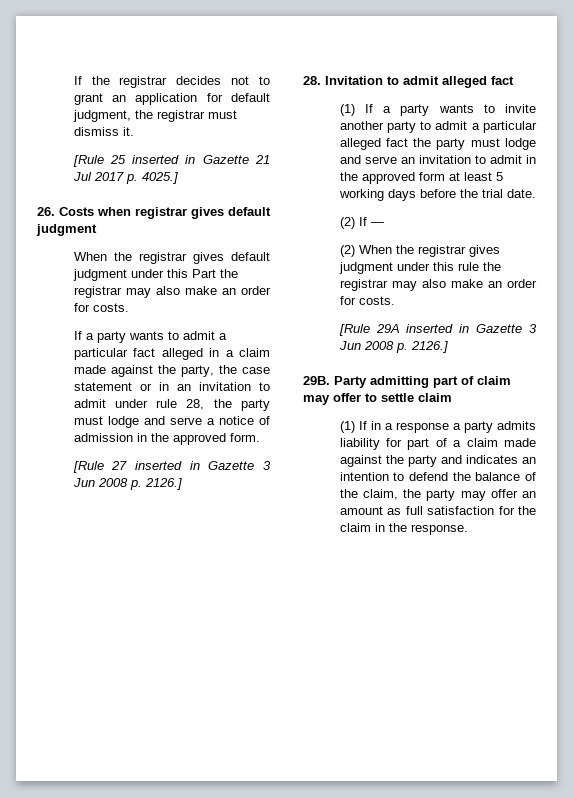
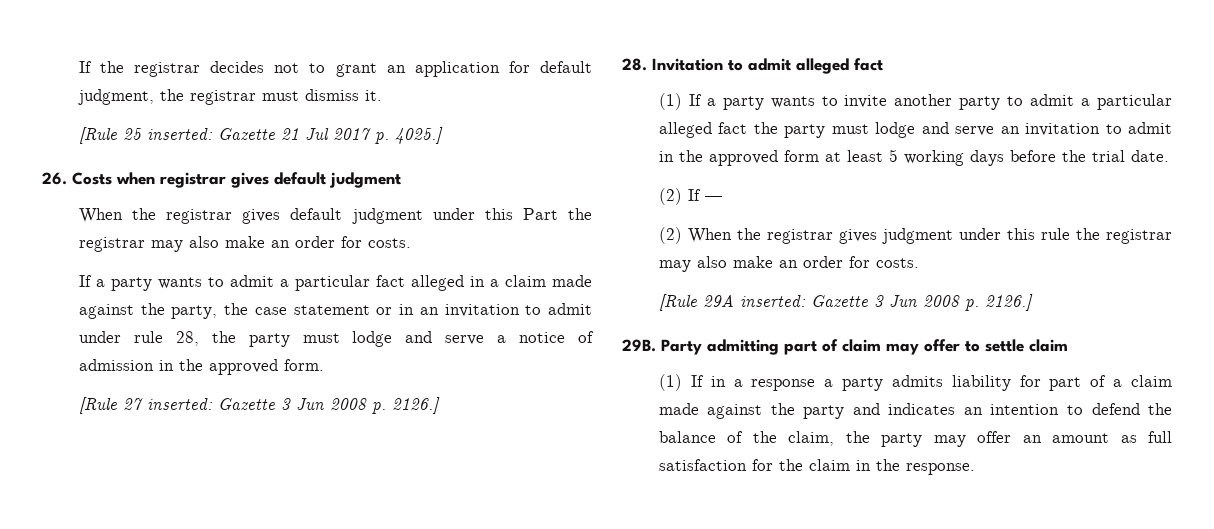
- [Rule 25 inserted in Gazette 21 Jul 2017 p. 4025.]
+ [Rule 25 inserted: Gazette 21 Jul 2017 p. 4025.]
- [Rule 27 inserted in Gazette 3 Jun 2008 p. 2126.]
+ [Rule 27 inserted: Gazette 3 Jun 2008 p. 2126.]
- [Rule 29A inserted in Gazette 3 Jun 2008 p. 2126.]
+ [Rule 29A inserted: Gazette 3 Jun 2008 p. 2126.]

